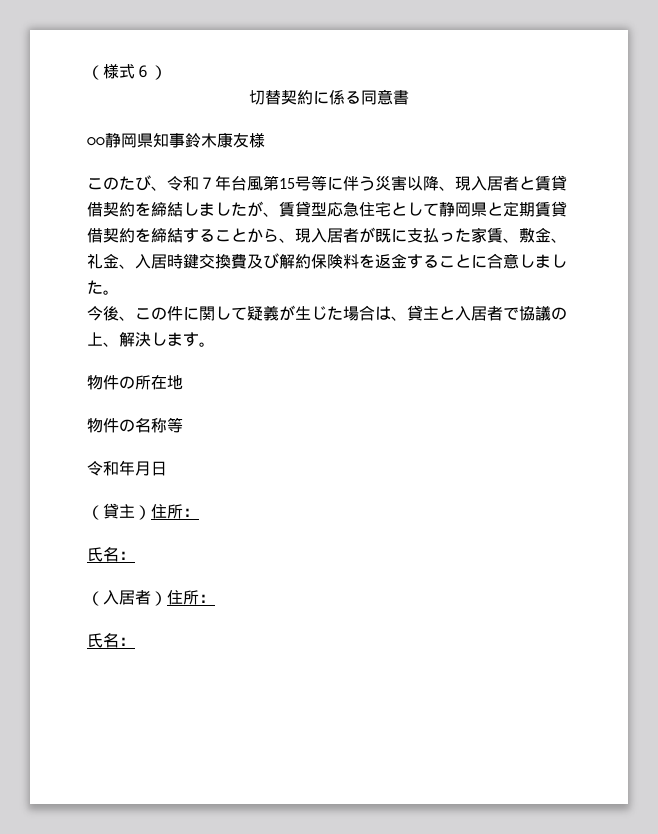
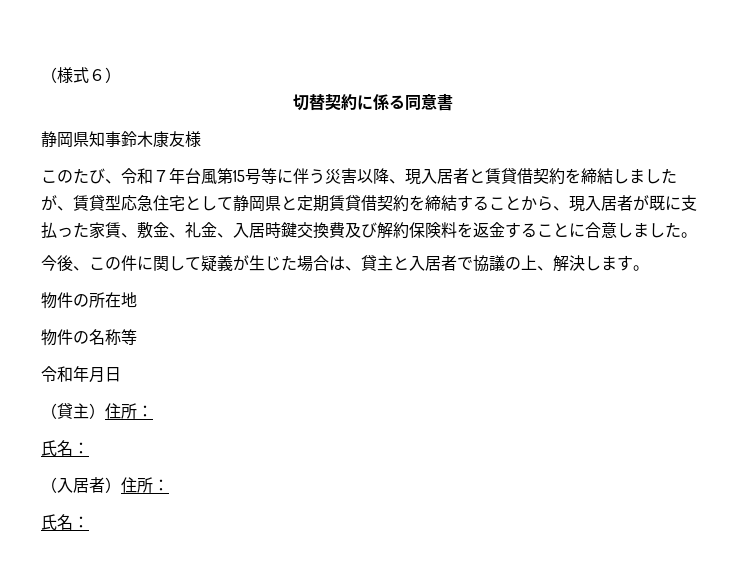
- ○○静岡県知事鈴木康友様
+ 静岡県知事鈴木康友様

